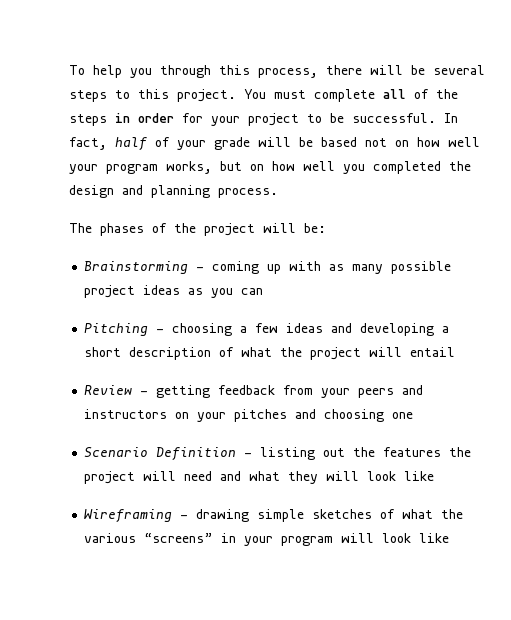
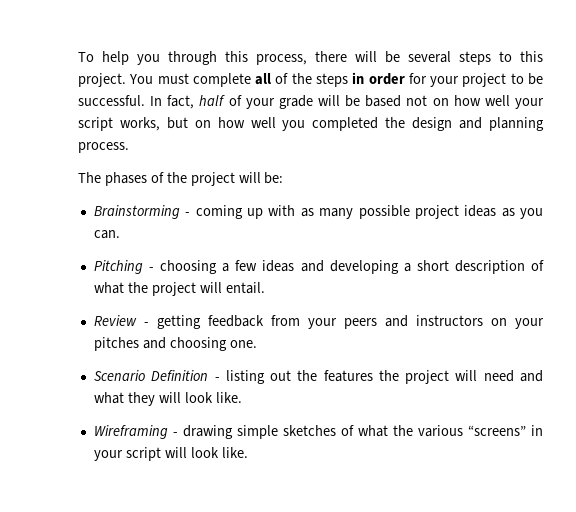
- In fact, half of your grade will be based not on how well your program works, but on how well you completed the design and planning process.
+ In fact, half of your grade will be based not on how well your script works, but on how well you completed the design and planning process.
- Brainstorming - coming up with as many possible project ideas as you can
+ Brainstorming - coming up with as many possible project ideas as you can.
- Pitching - choosing a few ideas and developing a short description of what the project will entail
+ Pitching - choosing a few ideas and developing a short description of what the project will entail.
- Review - getting feedback from your peers and instructors on your pitches and choosing one
+ Review - getting feedback from your peers and instructors on your pitches and choosing one.
- Scenario Definition - listing out the features the project will need and what they will look like
+ Scenario Definition - listing out the features the project will need and what they will look like.
- Wireframing - drawing simple sketches of what the various “screens” in your program will look like
+ Wireframing - drawing simple sketches of what the various “screens” in your script will look like.

